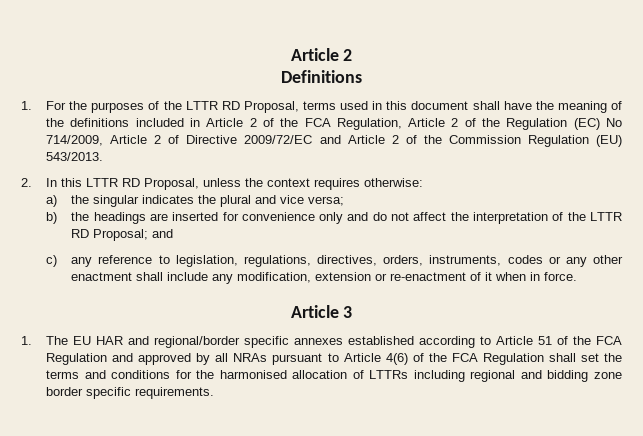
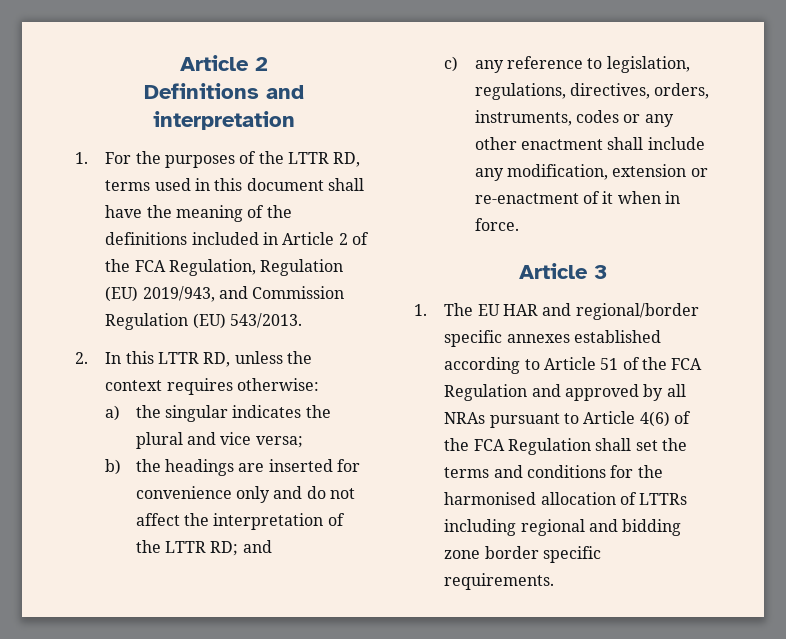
- Definitions
+ Definitions and interpretation
- 1. For the purposes of the LTTR RD Proposal, terms used in this document shall have the meaning of the definitions included in Article 2 of the FCA Regulation, Article 2 of the Regulation (EC) No 714/2009, Article 2 of Directive 2009/72/EC and Article 2 of the Commission Regulation (EU) 543/2013.
+ 1. For the purposes of the LTTR RD, terms used in this document shall have the meaning of the definitions included in Article 2 of the FCA Regulation, Regulation (EU) 2019/943, and Commission Regulation (EU) 543/2013.
- 2. In this LTTR RD Proposal, unless the context requires otherwise:
+ 2. In this LTTR RD, unless the context requires otherwise:
- b) the headings are inserted for convenience only and do not affect the interpretation of the LTTR RD Proposal; and
+ b) the headings are inserted for convenience only and do not affect the interpretation of the LTTR RD; and

